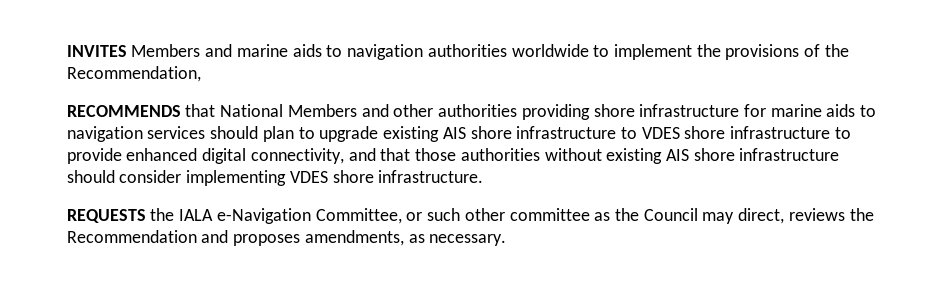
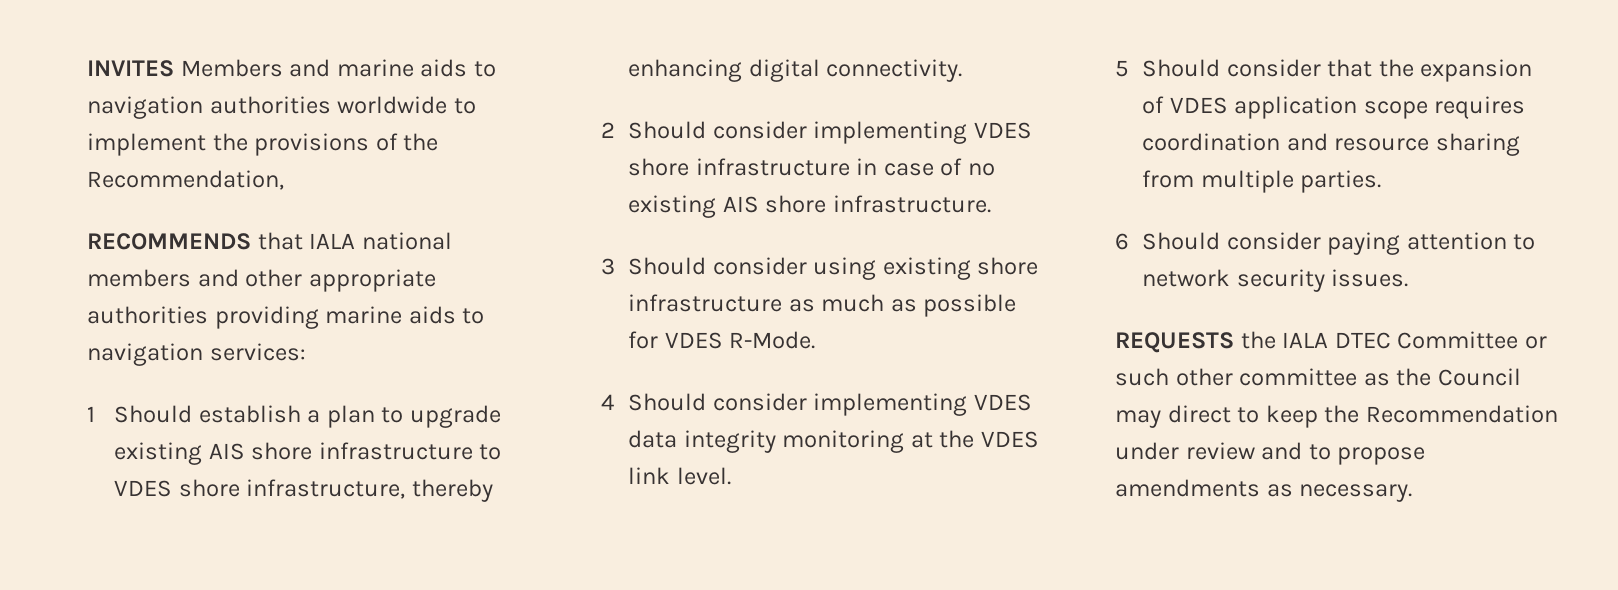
- RECOMMENDS that National Members and other authorities providing shore infrastructure for marine aids to navigation services should plan to upgrade existing AIS shore infrastructure to VDES shore infrastructure to provide enhanced digital connectivity, and that those authorities without existing AIS shore infrastructure should consider implementing VDES shore infrastructure.
+ RECOMMENDS that IALA national members and other appropriate authorities providing marine aids to navigation services:
+ 1 Should establish a plan to upgrade existing AIS shore infrastructure to VDES shore infrastructure, thereby enhancing digital connectivity.
+ 2 Should consider implementing VDES shore infrastructure in case of no existing AIS shore infrastructure.
+ 3 Should consider using existing shore infrastructure as much as possible for VDES R-Mode.
+ 4 Should consider implementing VDES data integrity monitoring at the VDES link level.
+ 5 Should consider that the expansion of VDES application scope requires coordination and resource sharing from multiple parties.
+ 6 Should consider paying attention to network security issues.
- REQUESTS the IALA e-Navigation Committee, or such other committee as the Council may direct, reviews the Recommendation and proposes amendments, as necessary.
+ REQUESTS the IALA DTEC Committee or such other committee as the Council may direct to keep the Recommendation under review and to propose amendments as necessary.

